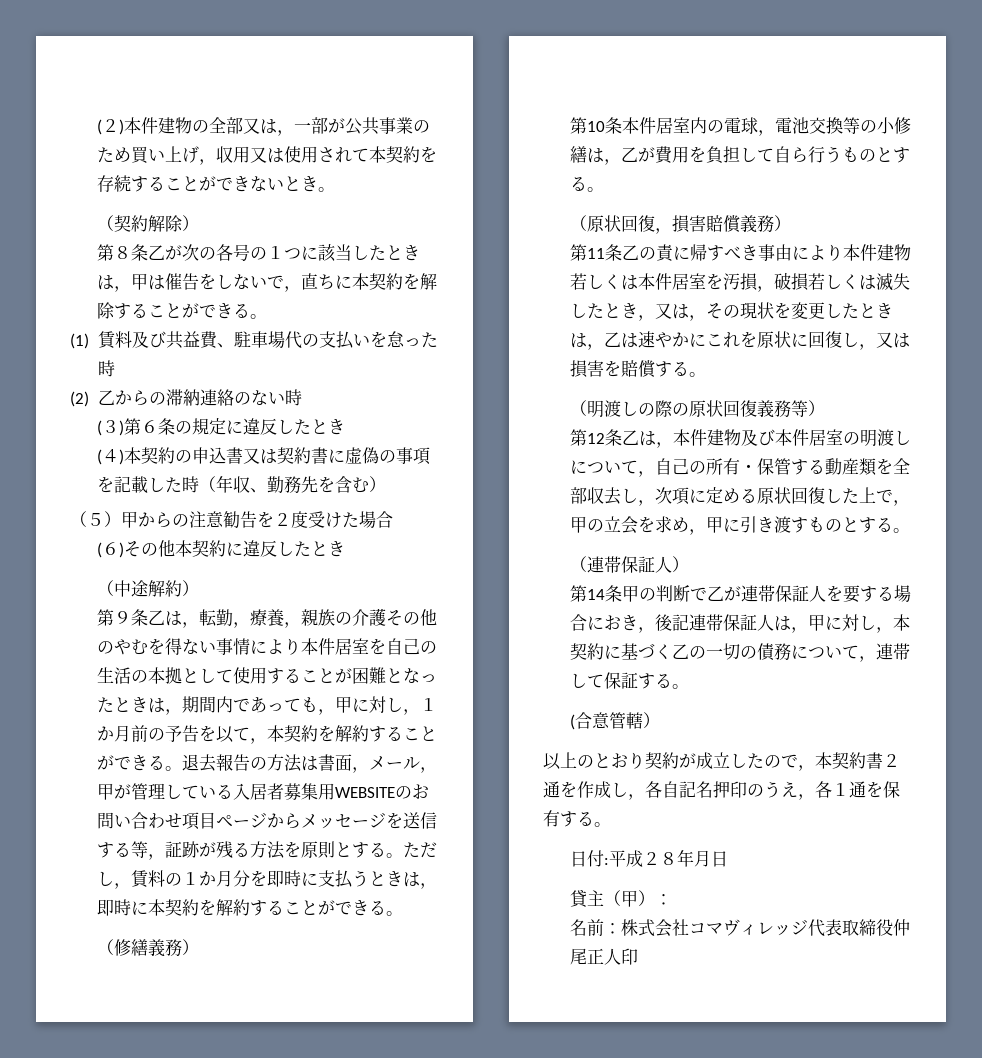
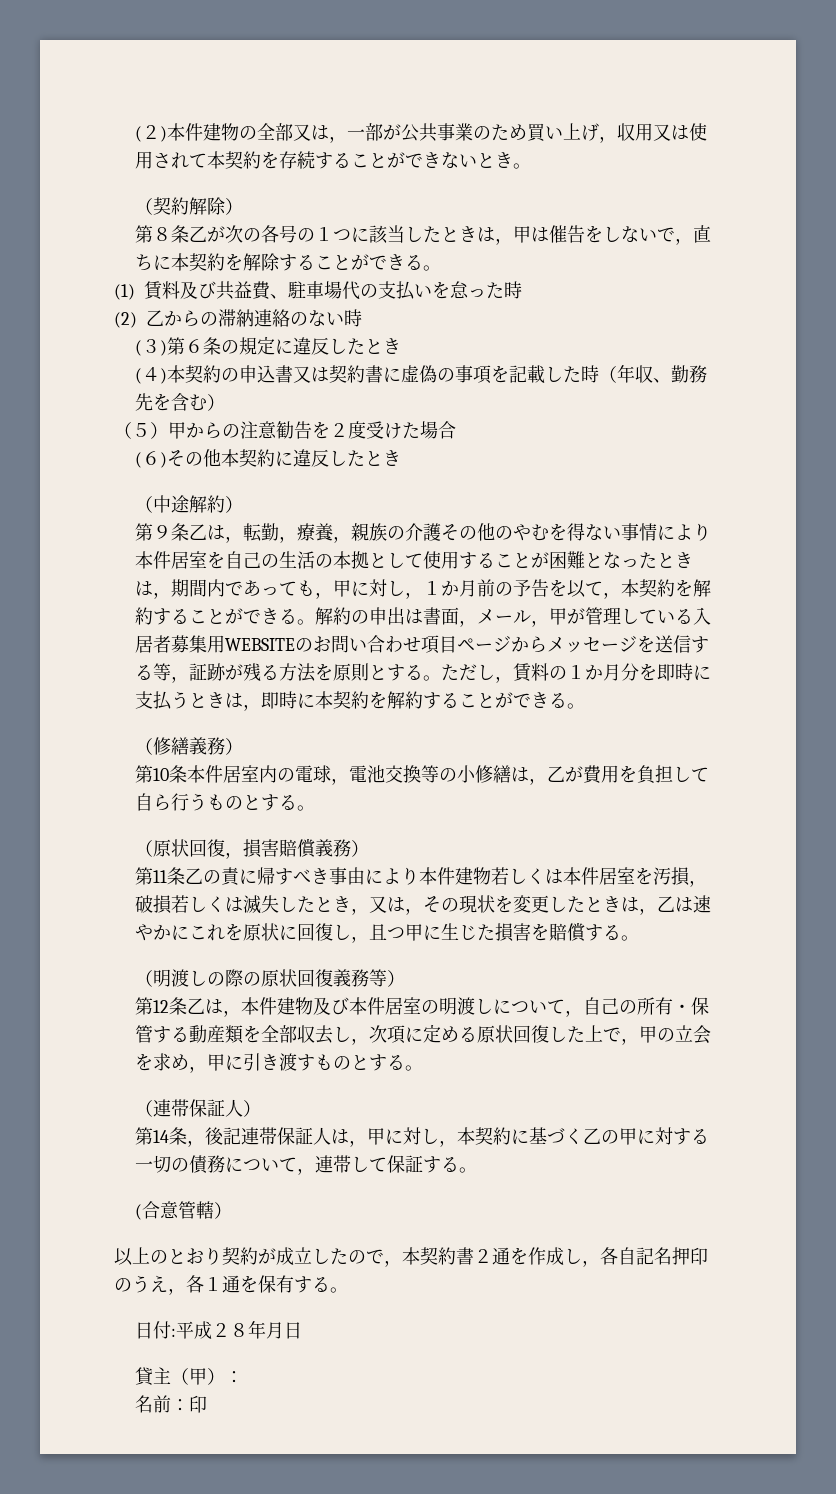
- 退去報告の方法は書面，メール，甲が管理している入居者募集用WEBSITEのお問い合わせ項目ページからメッセージを送信する等，証跡が残る方法を原則とする。
+ 解約の申出は書面，メール，甲が管理している入居者募集用WEBSITEのお問い合わせ項目ページからメッセージを送信する等，証跡が残る方法を原則とする。
- 第11条乙の責に帰すべき事由により本件建物若しくは本件居室を汚損，破損若しくは滅失したとき，又は，その現状を変更したときは，乙は速やかにこれを原状に回復し，又は損害を賠償する。
+ 第11条乙の責に帰すべき事由により本件建物若しくは本件居室を汚損，破損若しくは滅失したとき，又は，その現状を変更したときは，乙は速やかにこれを原状に回復し，且つ甲に生じた損害を賠償する。
- 第14条甲の判断で乙が連帯保証人を要する場合におき，後記連帯保証人は，甲に対し，本契約に基づく乙の一切の債務について，連帯して保証する。
+ 第14条，後記連帯保証人は，甲に対し，本契約に基づく乙の甲に対する一切の債務について，連帯して保証する。
- 名前：株式会社コマヴィレッジ代表取締役仲尾正人印
+ 名前：印

